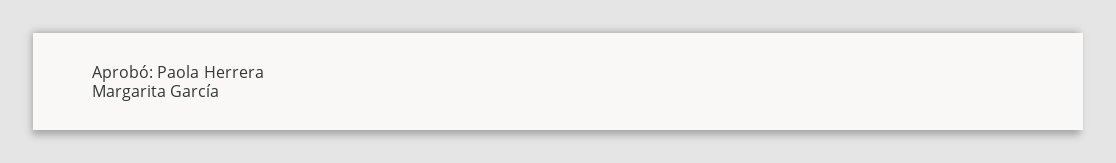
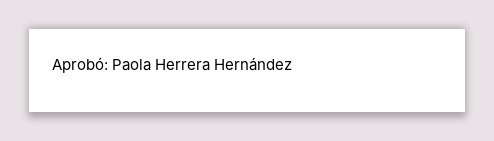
- Aprobó: Paola Herrera
- Margarita García
+ Aprobó: Paola Herrera Hernández

